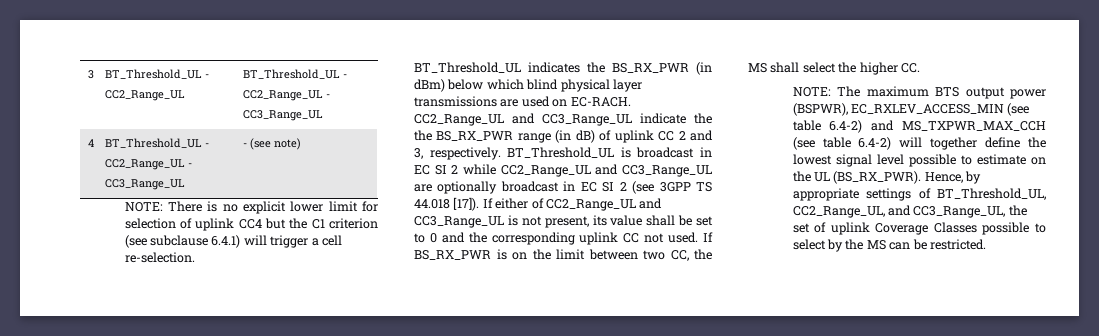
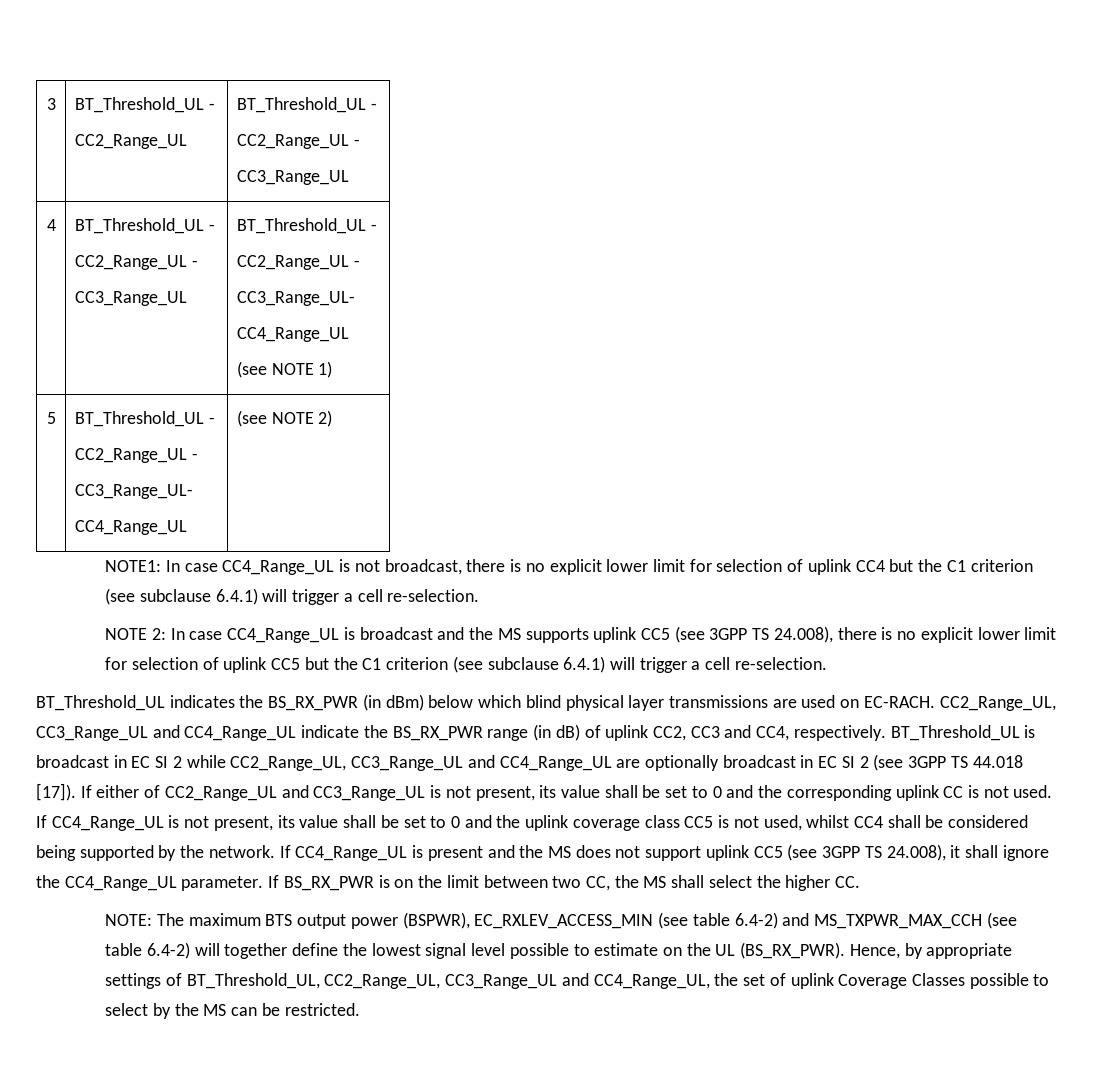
  4 | BT_Threshold_UL -
  CC2_Range_UL -
- CC3_Range_UL | - (see note)
- NOTE: There is no explicit lower limit for selection of uplink CC4 but the C1 criterion (see subclause 6.4.1) will trigger a cell re-selection.
+ CC3_Range_UL | BT_Threshold_UL -
+ CC2_Range_UL -
+ CC3_Range_UL-
+ CC4_Range_UL
+ (see NOTE 1)
+ 5 | BT_Threshold_UL -
+ CC2_Range_UL -
+ CC3_Range_UL-
+ CC4_Range_UL | (see NOTE 2)
+ NOTE1: In case CC4_Range_UL is not broadcast, there is no explicit lower limit for selection of uplink CC4 but the C1 criterion (see subclause 6.4.1) will trigger a cell re-selection.
+ NOTE 2: In case CC4_Range_UL is broadcast and the MS supports uplink CC5 (see 3GPP TS 24.008), there is no explicit lower limit for selection of uplink CC5 but the C1 criterion (see subclause 6.4.1) will trigger a cell re-selection.
- CC2_Range_UL and CC3_Range_UL indicate the the BS_RX_PWR range (in dB) of uplink CC 2 and 3, respectively.
+ CC2_Range_UL, CC3_Range_UL and CC4_Range_UL indicate the BS_RX_PWR range (in dB) of uplink CC2, CC3 and CC4, respectively.
- BT_Threshold_UL is broadcast in EC SI 2 while CC2_Range_UL and CC3_Range_UL are optionally broadcast in EC SI 2 (see 3GPP TS 44.018 [17]).
+ BT_Threshold_UL is broadcast in EC SI 2 while CC2_Range_UL, CC3_Range_UL and CC4_Range_UL are optionally broadcast in EC SI 2 (see 3GPP TS 44.018 [17]).
- If either of CC2_Range_UL and CC3_Range_UL is not present, its value shall be set to 0 and the corresponding uplink CC not used.
+ If either of CC2_Range_UL and CC3_Range_UL is not present, its value shall be set to 0 and the corresponding uplink CC is not used.
- If BS_RX_PWR is on the limit between two CC, the MS shall select the higher CC.
+ If CC4_Range_UL is not present, its value shall be set to 0 and the uplink coverage class CC5 is not used, whilst CC4 shall be considered being supported by the network. If CC4_Range_UL is present and the MS does not support uplink CC5 (see 3GPP TS 24.008), it shall ignore the CC4_Range_UL parameter. If BS_RX_PWR is on the limit between two CC, the MS shall select the higher CC.
- Hence, by appropriate settings of BT_Threshold_UL, CC2_Range_UL, and CC3_Range_UL, the set of uplink Coverage Classes possible to select by the MS can be restricted.
+ Hence, by appropriate settings of BT_Threshold_UL, CC2_Range_UL, CC3_Range_UL and CC4_Range_UL, the set of uplink Coverage Classes possible to select by the MS can be restricted.

